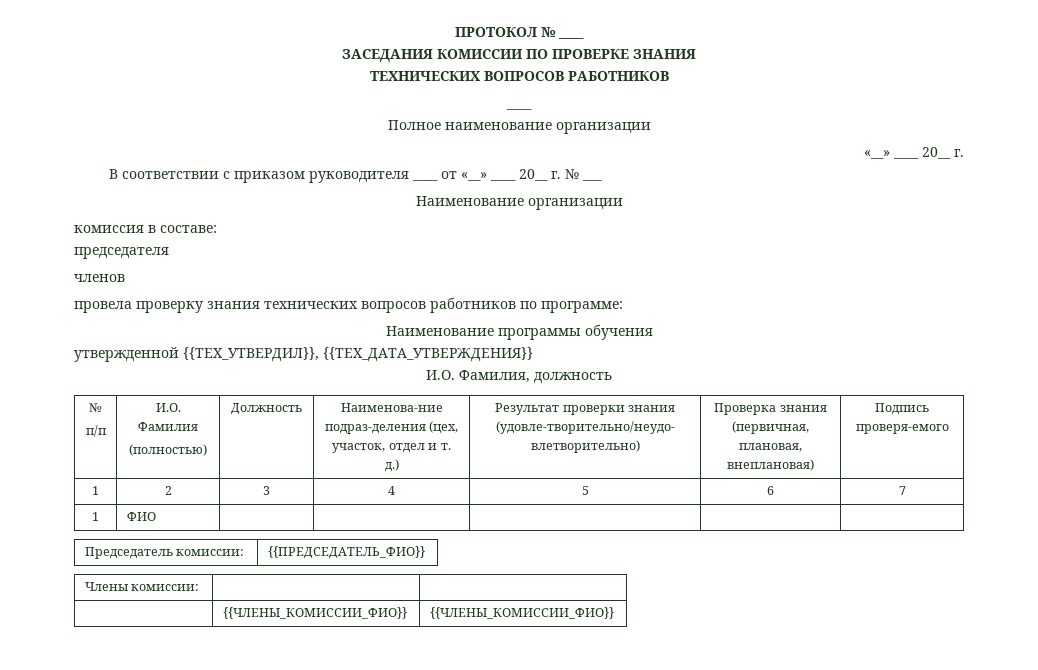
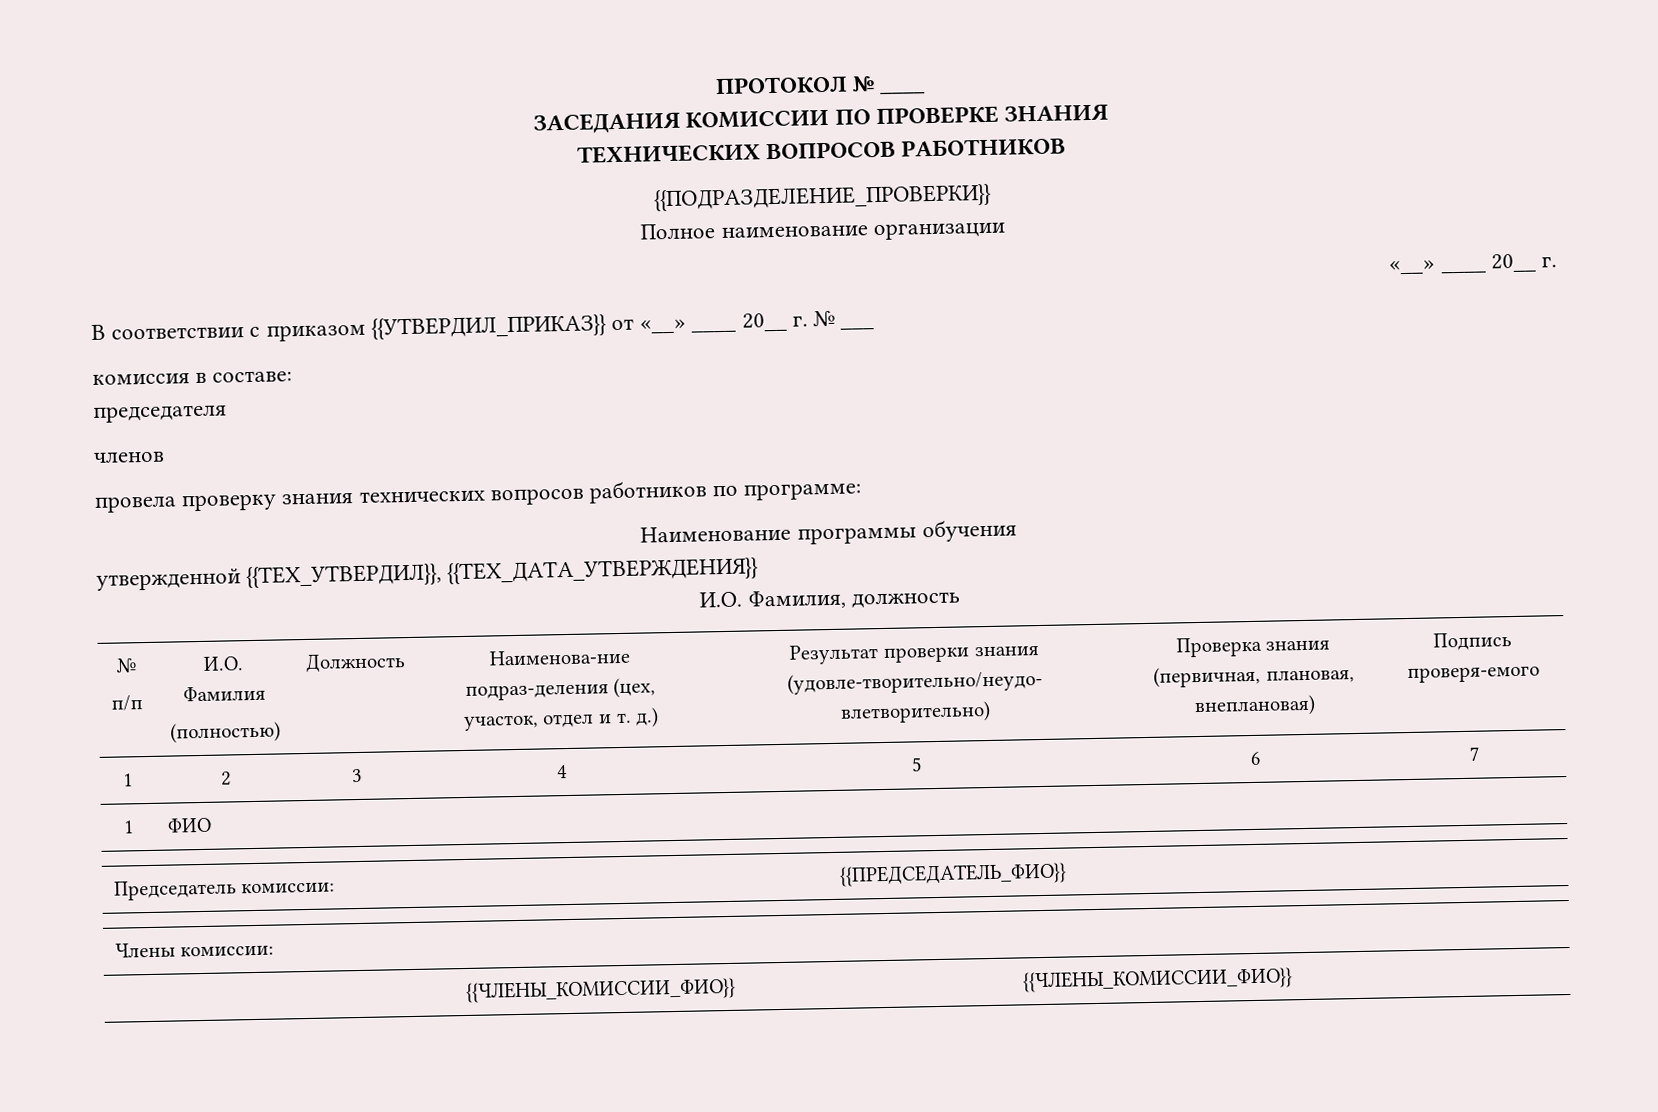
  ТЕХНИЧЕСКИХ ВОПРОСОВ РАБОТНИКОВ
- ____
+ {{ПОДРАЗДЕЛЕНИЕ_ПРОВЕРКИ}}
- В соответствии с приказом руководителя ____ от «__» ____ 20__ г. № ___
+ В соответствии с приказом {{УТВЕРДИЛ_ПРИКАЗ}} от «__» ____ 20__ г. № ___
- Наименование организации

